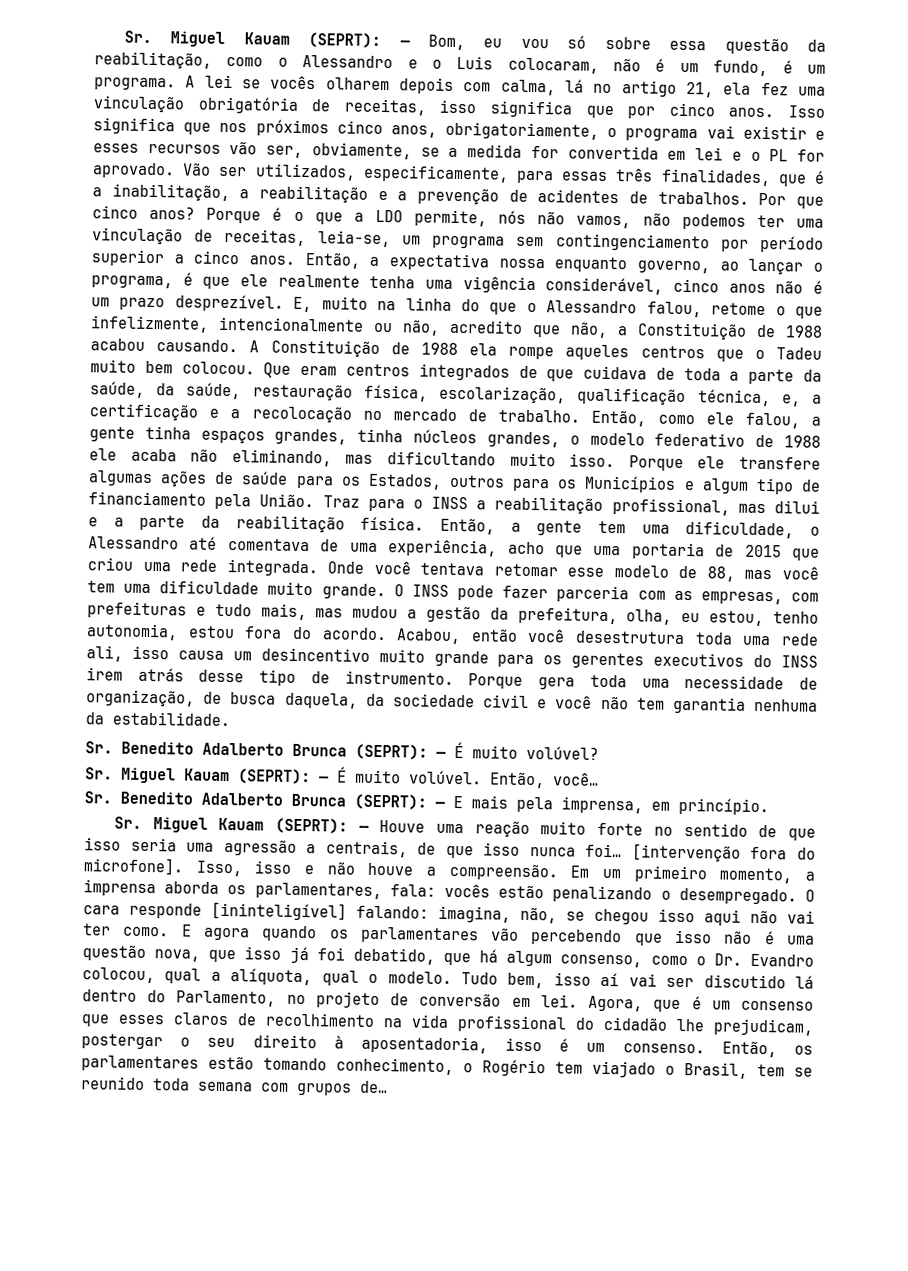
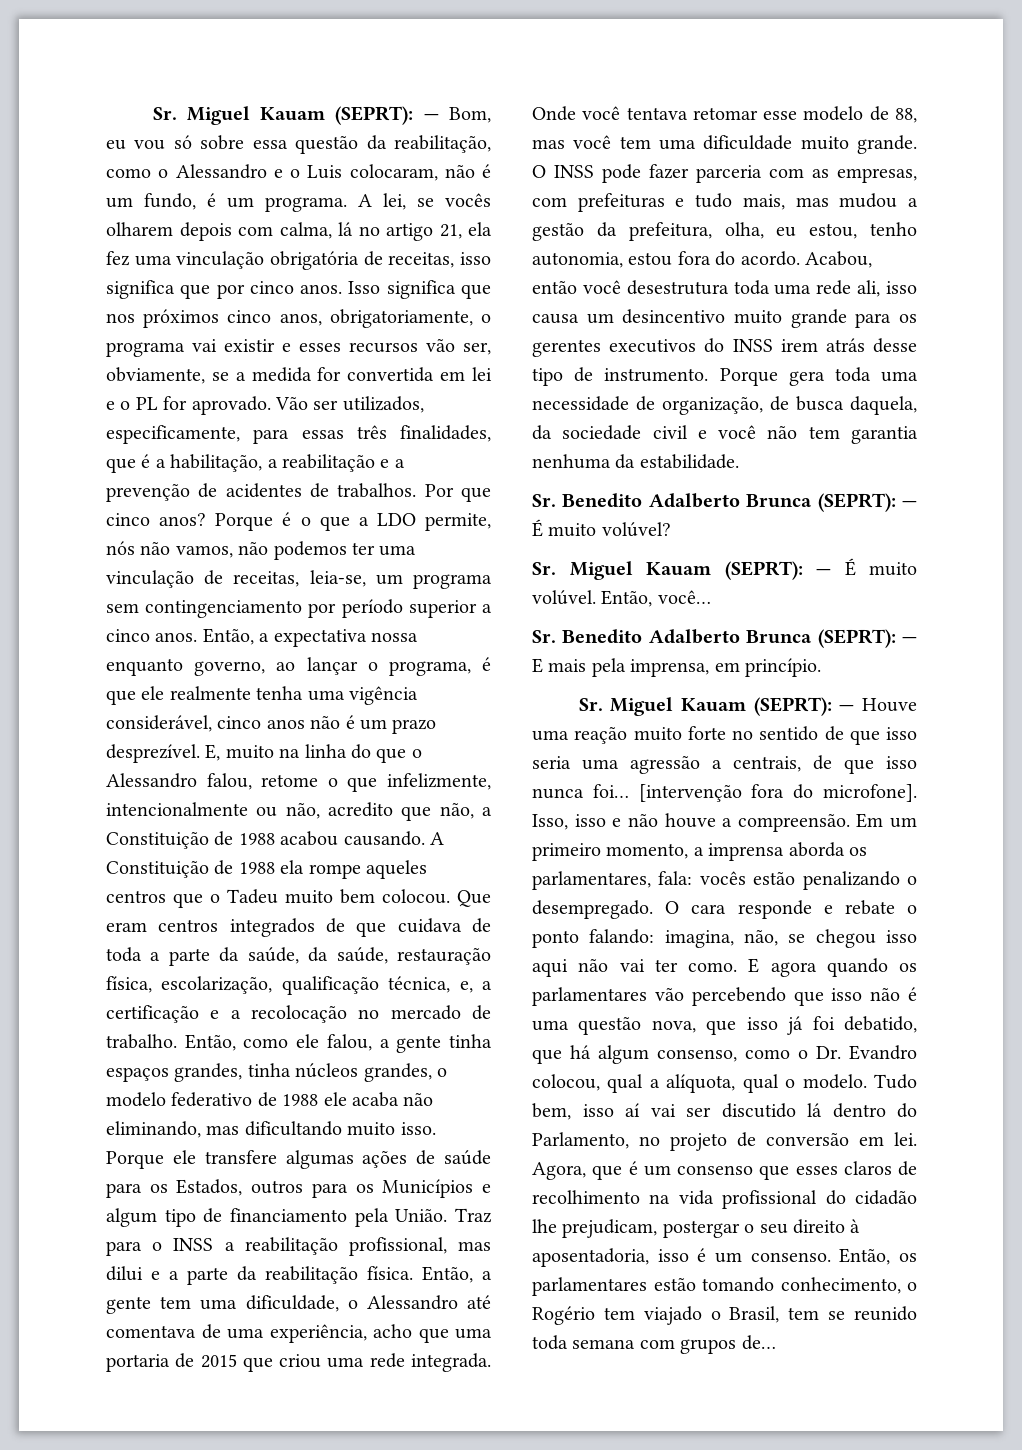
- A lei se vocês olharem depois com calma, lá no artigo 21, ela fez uma vinculação obrigatória de receitas, isso significa que por cinco anos.
+ A lei, se vocês olharem depois com calma, lá no artigo 21, ela fez uma vinculação obrigatória de receitas, isso significa que por cinco anos.
- Vão ser utilizados, especificamente, para essas três finalidades, que é a inabilitação, a reabilitação e a prevenção de acidentes de trabalhos.
+ Vão ser utilizados, especificamente, para essas três finalidades, que é a habilitação, a reabilitação e a prevenção de acidentes de trabalhos.
- O cara responde [ininteligível] falando: imagina, não, se chegou isso aqui não vai ter como.
+ O cara responde e rebate o ponto falando: imagina, não, se chegou isso aqui não vai ter como.

